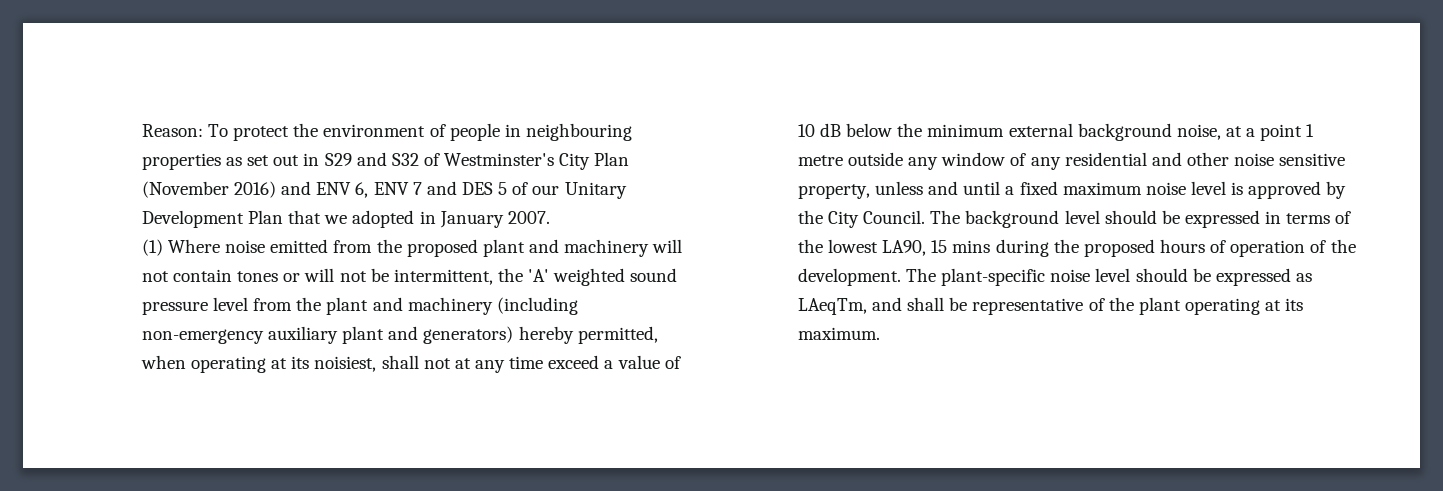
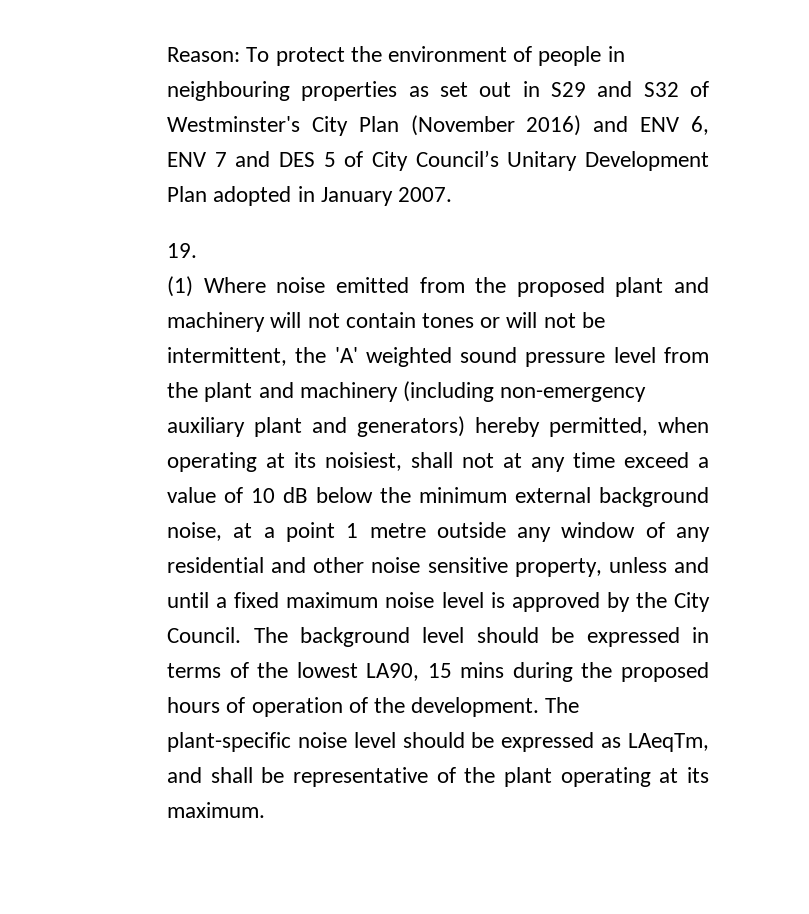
- Reason: To protect the environment of people in neighbouring properties as set out in S29 and S32 of Westminster's City Plan (November 2016) and ENV 6, ENV 7 and DES 5 of our Unitary Development Plan that we adopted in January 2007.
+ Reason: To protect the environment of people in neighbouring properties as set out in S29 and S32 of Westminster's City Plan (November 2016) and ENV 6, ENV 7 and DES 5 of City Council’s Unitary Development Plan adopted in January 2007.
+ 19.

